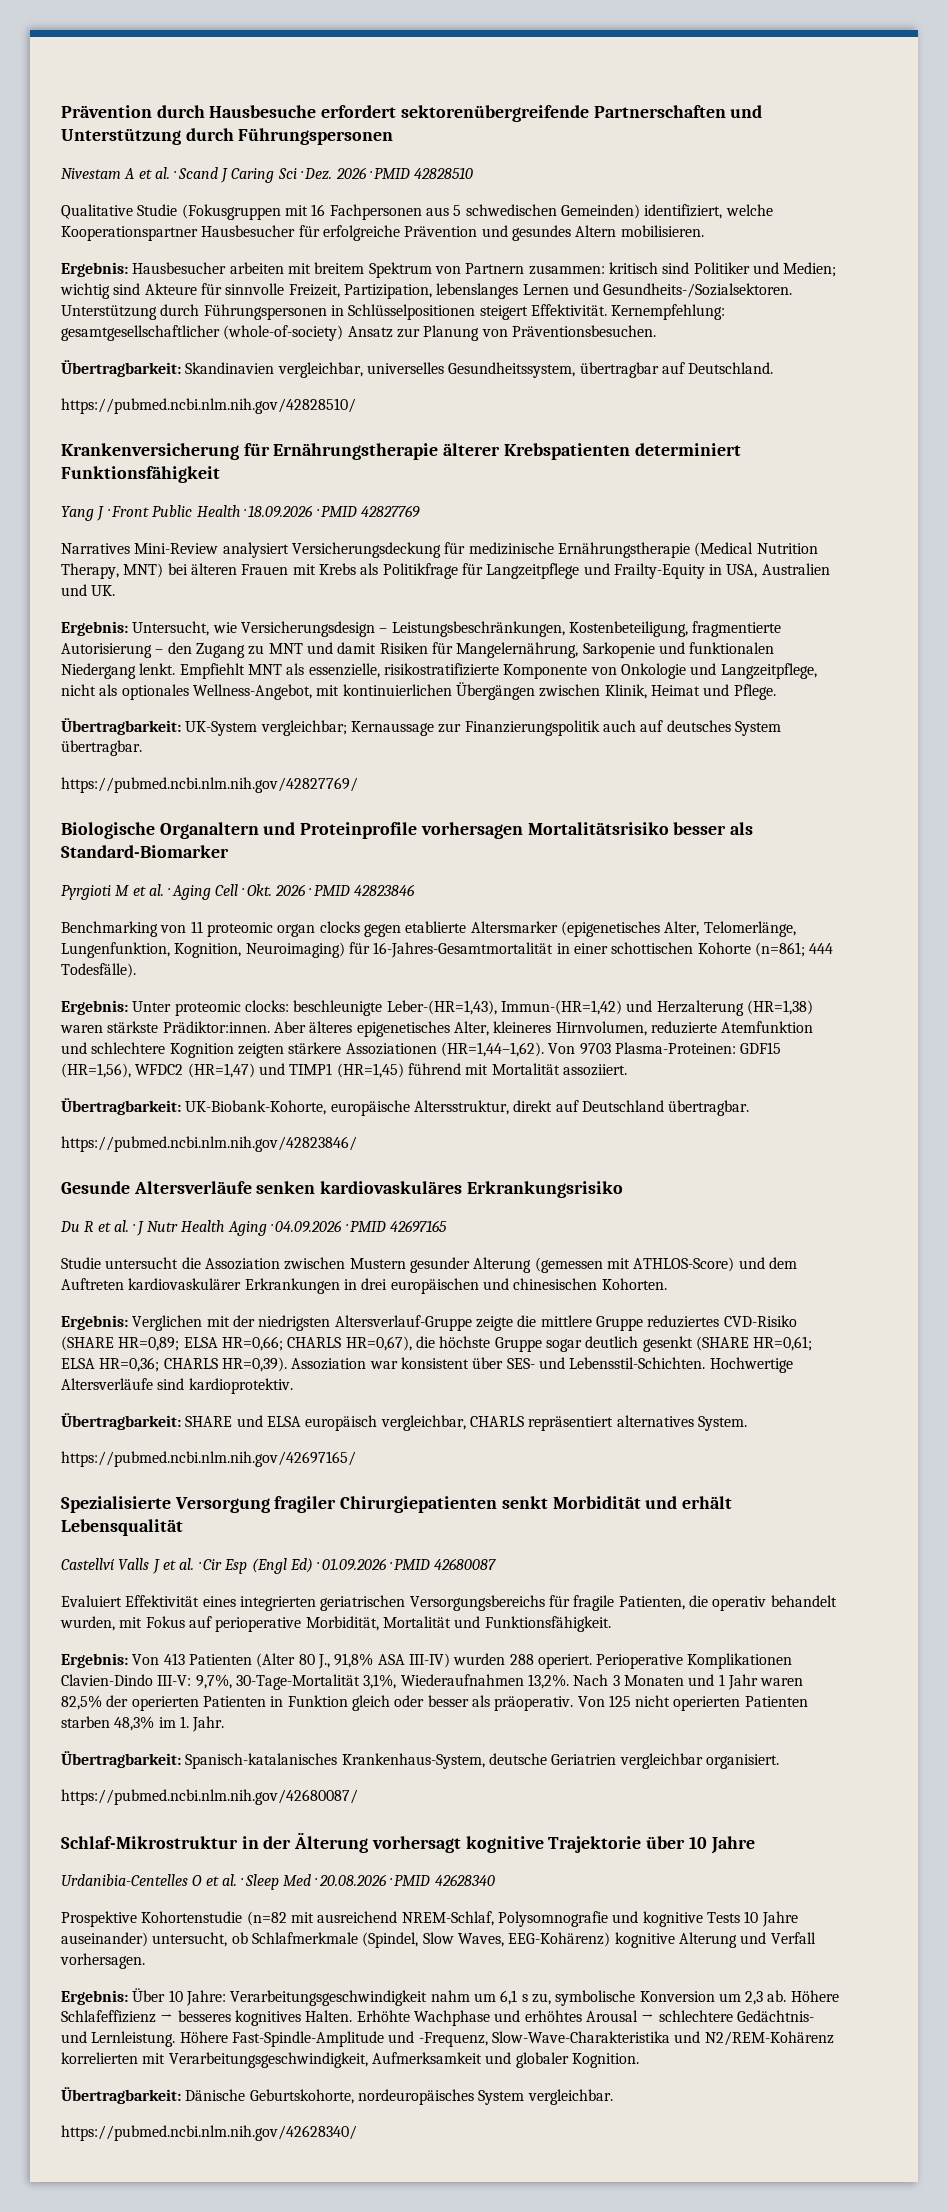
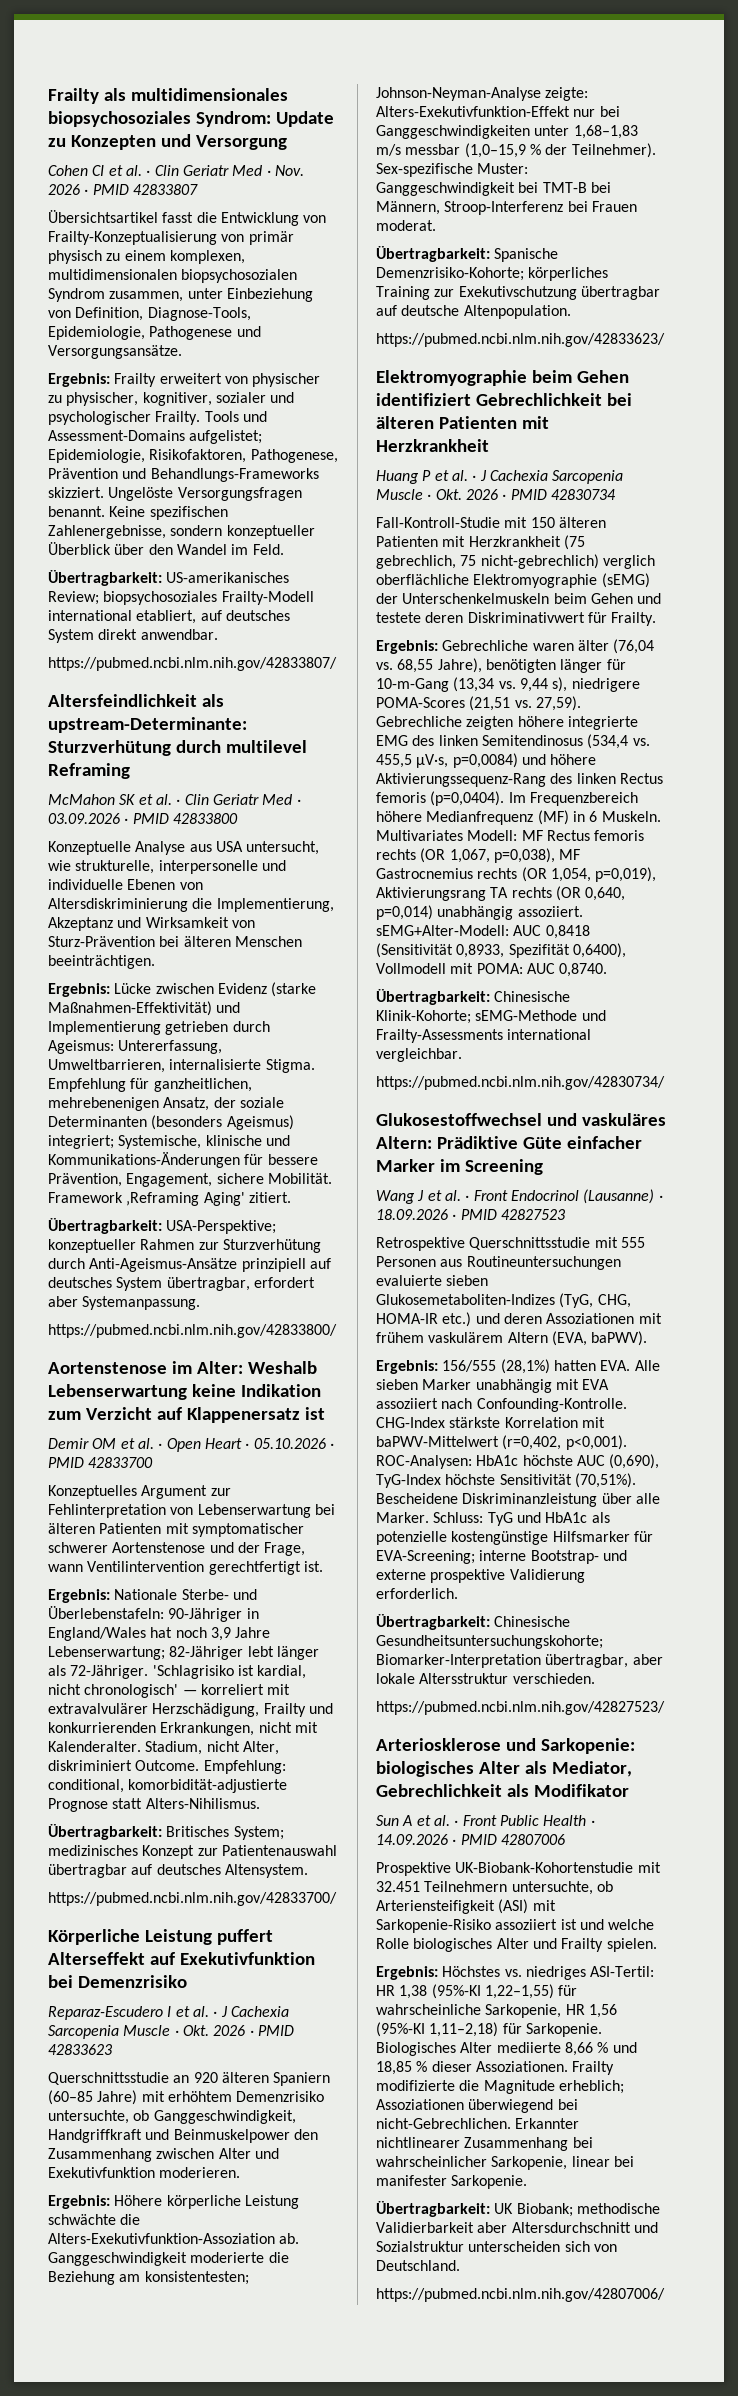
- Prävention durch Hausbesuche erfordert sektorenübergreifende Partnerschaften und Unterstützung durch Führungspersonen
- Nivestam A et al. · Scand J Caring Sci · Dez. 2026 · PMID 42828510
- Qualitative Studie (Fokusgruppen mit 16 Fachpersonen aus 5 schwedischen Gemeinden) identifiziert, welche Kooperationspartner Hausbesucher für erfolgreiche Prävention und gesundes Altern mobilisieren.
- Ergebnis: Hausbesucher arbeiten mit breitem Spektrum von Partnern zusammen: kritisch sind Politiker und Medien; wichtig sind Akteure für sinnvolle Freizeit, Partizipation, lebenslanges Lernen und Gesundheits-/Sozialsektoren. Unterstützung durch Führungspersonen in Schlüsselpositionen steigert Effektivität. Kernempfehlung: gesamtgesellschaftlicher (whole-of-society) Ansatz zur Planung von Präventionsbesuchen.
- Übertragbarkeit: Skandinavien vergleichbar, universelles Gesundheitssystem, übertragbar auf Deutschland.
- https://pubmed.ncbi.nlm.nih.gov/42828510/
- Krankenversicherung für Ernährungstherapie älterer Krebspatienten determiniert Funktionsfähigkeit
- Yang J · Front Public Health · 18.09.2026 · PMID 42827769
- Narratives Mini-Review analysiert Versicherungsdeckung für medizinische Ernährungstherapie (Medical Nutrition Therapy, MNT) bei älteren Frauen mit Krebs als Politikfrage für Langzeitpflege und Frailty-Equity in USA, Australien und UK.
- Ergebnis: Untersucht, wie Versicherungsdesign – Leistungsbeschränkungen, Kostenbeteiligung, fragmentierte Autorisierung – den Zugang zu MNT und damit Risiken für Mangelernährung, Sarkopenie und funktionalen Niedergang lenkt. Empfiehlt MNT als essenzielle, risikostratifizierte Komponente von Onkologie und Langzeitpflege, nicht als optionales Wellness-Angebot, mit kontinuierlichen Übergängen zwischen Klinik, Heimat und Pflege.
- Übertragbarkeit: UK-System vergleichbar; Kernaussage zur Finanzierungspolitik auch auf deutsches System übertragbar.
- https://pubmed.ncbi.nlm.nih.gov/42827769/
- Biologische Organaltern und Proteinprofile vorhersagen Mortalitätsrisiko besser als Standard-Biomarker
- Pyrgioti M et al. · Aging Cell · Okt. 2026 · PMID 42823846
- Benchmarking von 11 proteomic organ clocks gegen etablierte Altersmarker (epigenetisches Alter, Telomerlänge, Lungenfunktion, Kognition, Neuroimaging) für 16-Jahres-Gesamtmortalität in einer schottischen Kohorte (n=861; 444 Todesfälle).
- Ergebnis: Unter proteomic clocks: beschleunigte Leber-(HR=1,43), Immun-(HR=1,42) und Herzalterung (HR=1,38) waren stärkste Prädiktor:innen. Aber älteres epigenetisches Alter, kleineres Hirnvolumen, reduzierte Atemfunktion und schlechtere Kognition zeigten stärkere Assoziationen (HR=1,44–1,62). Von 9703 Plasma-Proteinen: GDF15 (HR=1,56), WFDC2 (HR=1,47) und TIMP1 (HR=1,45) führend mit Mortalität assoziiert.
- Übertragbarkeit: UK-Biobank-Kohorte, europäische Altersstruktur, direkt auf Deutschland übertragbar.
- https://pubmed.ncbi.nlm.nih.gov/42823846/
- Gesunde Altersverläufe senken kardiovaskuläres Erkrankungsrisiko
- Du R et al. · J Nutr Health Aging · 04.09.2026 · PMID 42697165
- Studie untersucht die Assoziation zwischen Mustern gesunder Alterung (gemessen mit ATHLOS-Score) und dem Auftreten kardiovaskulärer Erkrankungen in drei europäischen und chinesischen Kohorten.
- Ergebnis: Verglichen mit der niedrigsten Altersverlauf-Gruppe zeigte die mittlere Gruppe reduziertes CVD-Risiko (SHARE HR=0,89; ELSA HR=0,66; CHARLS HR=0,67), die höchste Gruppe sogar deutlich gesenkt (SHARE HR=0,61; ELSA HR=0,36; CHARLS HR=0,39). Assoziation war konsistent über SES- und Lebensstil-Schichten. Hochwertige Altersverläufe sind kardioprotektiv.
- Übertragbarkeit: SHARE und ELSA europäisch vergleichbar, CHARLS repräsentiert alternatives System.
- https://pubmed.ncbi.nlm.nih.gov/42697165/
- Spezialisierte Versorgung fragiler Chirurgiepatienten senkt Morbidität und erhält Lebensqualität
- Castellví Valls J et al. · Cir Esp (Engl Ed) · 01.09.2026 · PMID 42680087
- Evaluiert Effektivität eines integrierten geriatrischen Versorgungsbereichs für fragile Patienten, die operativ behandelt wurden, mit Fokus auf perioperative Morbidität, Mortalität und Funktionsfähigkeit.
- Ergebnis: Von 413 Patienten (Alter 80 J., 91,8% ASA III-IV) wurden 288 operiert. Perioperative Komplikationen Clavien-Dindo III-V: 9,7%, 30-Tage-Mortalität 3,1%, Wiederaufnahmen 13,2%. Nach 3 Monaten und 1 Jahr waren 82,5% der operierten Patienten in Funktion gleich oder besser als präoperativ. Von 125 nicht operierten Patienten starben 48,3% im 1. Jahr.
- Übertragbarkeit: Spanisch-katalanisches Krankenhaus-System, deutsche Geriatrien vergleichbar organisiert.
- https://pubmed.ncbi.nlm.nih.gov/42680087/
- Schlaf-Mikrostruktur in der Älterung vorhersagt kognitive Trajektorie über 10 Jahre
- Urdanibia-Centelles O et al. · Sleep Med · 20.08.2026 · PMID 42628340
- Prospektive Kohortenstudie (n=82 mit ausreichend NREM-Schlaf, Polysomnografie und kognitive Tests 10 Jahre auseinander) untersucht, ob Schlafmerkmale (Spindel, Slow Waves, EEG-Kohärenz) kognitive Alterung und Verfall vorhersagen.
- Ergebnis: Über 10 Jahre: Verarbeitungsgeschwindigkeit nahm um 6,1 s zu, symbolische Konversion um 2,3 ab. Höhere Schlafeffizienz → besseres kognitives Halten. Erhöhte Wachphase und erhöhtes Arousal → schlechtere Gedächtnis- und Lernleistung. Höhere Fast-Spindle-Amplitude und -Frequenz, Slow-Wave-Charakteristika und N2/REM-Kohärenz korrelierten mit Verarbeitungsgeschwindigkeit, Aufmerksamkeit und globaler Kognition.
- Übertragbarkeit: Dänische Geburtskohorte, nordeuropäisches System vergleichbar.
- https://pubmed.ncbi.nlm.nih.gov/42628340/
+ Frailty als multidimensionales biopsychosoziales Syndrom: Update zu Konzepten und Versorgung
+ Cohen CI et al. · Clin Geriatr Med · Nov. 2026 · PMID 42833807
+ Übersichtsartikel fasst die Entwicklung von Frailty-Konzeptualisierung von primär physisch zu einem komplexen, multidimensionalen biopsychosozialen Syndrom zusammen, unter Einbeziehung von Definition, Diagnose-Tools, Epidemiologie, Pathogenese und Versorgungsansätze.
+ Ergebnis: Frailty erweitert von physischer zu physischer, kognitiver, sozialer und psychologischer Frailty. Tools und Assessment-Domains aufgelistet; Epidemiologie, Risikofaktoren, Pathogenese, Prävention und Behandlungs-Frameworks skizziert. Ungelöste Versorgungsfragen benannt. Keine spezifischen Zahlenergebnisse, sondern konzeptueller Überblick über den Wandel im Feld.
+ Übertragbarkeit: US-amerikanisches Review; biopsychosoziales Frailty-Modell international etabliert, auf deutsches System direkt anwendbar.
+ https://pubmed.ncbi.nlm.nih.gov/42833807/
+ Altersfeindlichkeit als upstream-Determinante: Sturzverhütung durch multilevel Reframing
+ McMahon SK et al. · Clin Geriatr Med · 03.09.2026 · PMID 42833800
+ Konzeptuelle Analyse aus USA untersucht, wie strukturelle, interpersonelle und individuelle Ebenen von Altersdiskriminierung die Implementierung, Akzeptanz und Wirksamkeit von Sturz-Prävention bei älteren Menschen beeinträchtigen.
+ Ergebnis: Lücke zwischen Evidenz (starke Maßnahmen-Effektivität) und Implementierung getrieben durch Ageismus: Untererfassung, Umweltbarrieren, internalisierte Stigma. Empfehlung für ganzheitlichen, mehrebenenigen Ansatz, der soziale Determinanten (besonders Ageismus) integriert; Systemische, klinische und Kommunikations-Änderungen für bessere Prävention, Engagement, sichere Mobilität. Framework ‚Reframing Aging' zitiert.
+ Übertragbarkeit: USA-Perspektive; konzeptueller Rahmen zur Sturzverhütung durch Anti-Ageismus-Ansätze prinzipiell auf deutsches System übertragbar, erfordert aber Systemanpassung.
+ https://pubmed.ncbi.nlm.nih.gov/42833800/
+ Aortenstenose im Alter: Weshalb Lebenserwartung keine Indikation zum Verzicht auf Klappenersatz ist
+ Demir OM et al. · Open Heart · 05.10.2026 · PMID 42833700
+ Konzeptuelles Argument zur Fehlinterpretation von Lebenserwartung bei älteren Patienten mit symptomatischer schwerer Aortenstenose und der Frage, wann Ventilintervention gerechtfertigt ist.
+ Ergebnis: Nationale Sterbe- und Überlebenstafeln: 90-Jähriger in England/Wales hat noch 3,9 Jahre Lebenserwartung; 82-Jähriger lebt länger als 72-Jähriger. 'Schlagrisiko ist kardial, nicht chronologisch' — korreliert mit extravalvulärer Herzschädigung, Frailty und konkurrierenden Erkrankungen, nicht mit Kalenderalter. Stadium, nicht Alter, diskriminiert Outcome. Empfehlung: conditional, komorbidität-adjustierte Prognose statt Alters-Nihilismus.
+ Übertragbarkeit: Britisches System; medizinisches Konzept zur Patientenauswahl übertragbar auf deutsches Altensystem.
+ https://pubmed.ncbi.nlm.nih.gov/42833700/
+ Körperliche Leistung puffert Alterseffekt auf Exekutivfunktion bei Demenzrisiko
+ Reparaz-Escudero I et al. · J Cachexia Sarcopenia Muscle · Okt. 2026 · PMID 42833623
+ Querschnittsstudie an 920 älteren Spaniern (60–85 Jahre) mit erhöhtem Demenzrisiko untersuchte, ob Ganggeschwindigkeit, Handgriffkraft und Beinmuskelpower den Zusammenhang zwischen Alter und Exekutivfunktion moderieren.
+ Ergebnis: Höhere körperliche Leistung schwächte die Alters-Exekutivfunktion-Assoziation ab. Ganggeschwindigkeit moderierte die Beziehung am konsistentesten; Johnson-Neyman-Analyse zeigte: Alters-Exekutivfunktion-Effekt nur bei Ganggeschwindigkeiten unter 1,68–1,83 m/s messbar (1,0–15,9 % der Teilnehmer). Sex-spezifische Muster: Ganggeschwindigkeit bei TMT-B bei Männern, Stroop-Interferenz bei Frauen moderat.
+ Übertragbarkeit: Spanische Demenzrisiko-Kohorte; körperliches Training zur Exekutivschutzung übertragbar auf deutsche Altenpopulation.
+ https://pubmed.ncbi.nlm.nih.gov/42833623/
+ Elektromyographie beim Gehen identifiziert Gebrechlichkeit bei älteren Patienten mit Herzkrankheit
+ Huang P et al. · J Cachexia Sarcopenia Muscle · Okt. 2026 · PMID 42830734
+ Fall-Kontroll-Studie mit 150 älteren Patienten mit Herzkrankheit (75 gebrechlich, 75 nicht-gebrechlich) verglich oberflächliche Elektromyographie (sEMG) der Unterschenkelmuskeln beim Gehen und testete deren Diskriminativwert für Frailty.
+ Ergebnis: Gebrechliche waren älter (76,04 vs. 68,55 Jahre), benötigten länger für 10-m-Gang (13,34 vs. 9,44 s), niedrigere POMA-Scores (21,51 vs. 27,59). Gebrechliche zeigten höhere integrierte EMG des linken Semitendinosus (534,4 vs. 455,5 μV·s, p=0,0084) und höhere Aktivierungssequenz-Rang des linken Rectus femoris (p=0,0404). Im Frequenzbereich höhere Medianfrequenz (MF) in 6 Muskeln. Multivariates Modell: MF Rectus femoris rechts (OR 1,067, p=0,038), MF Gastrocnemius rechts (OR 1,054, p=0,019), Aktivierungsrang TA rechts (OR 0,640, p=0,014) unabhängig assoziiert. sEMG+Alter-Modell: AUC 0,8418 (Sensitivität 0,8933, Spezifität 0,6400), Vollmodell mit POMA: AUC 0,8740.
+ Übertragbarkeit: Chinesische Klinik-Kohorte; sEMG-Methode und Frailty-Assessments international vergleichbar.
+ https://pubmed.ncbi.nlm.nih.gov/42830734/
+ Glukosestoffwechsel und vaskuläres Altern: Prädiktive Güte einfacher Marker im Screening
+ Wang J et al. · Front Endocrinol (Lausanne) · 18.09.2026 · PMID 42827523
+ Retrospektive Querschnittsstudie mit 555 Personen aus Routineuntersuchungen evaluierte sieben Glukosemetaboliten-Indizes (TyG, CHG, HOMA-IR etc.) und deren Assoziationen mit frühem vaskulärem Altern (EVA, baPWV).
+ Ergebnis: 156/555 (28,1%) hatten EVA. Alle sieben Marker unabhängig mit EVA assoziiert nach Confounding-Kontrolle. CHG-Index stärkste Korrelation mit baPWV-Mittelwert (r=0,402, p<0,001). ROC-Analysen: HbA1c höchste AUC (0,690), TyG-Index höchste Sensitivität (70,51%). Bescheidene Diskriminanzleistung über alle Marker. Schluss: TyG und HbA1c als potenzielle kostengünstige Hilfsmarker für EVA-Screening; interne Bootstrap- und externe prospektive Validierung erforderlich.
+ Übertragbarkeit: Chinesische Gesundheitsuntersuchungskohorte; Biomarker-Interpretation übertragbar, aber lokale Altersstruktur verschieden.
+ https://pubmed.ncbi.nlm.nih.gov/42827523/
+ Arteriosklerose und Sarkopenie: biologisches Alter als Mediator, Gebrechlichkeit als Modifikator
+ Sun A et al. · Front Public Health · 14.09.2026 · PMID 42807006
+ Prospektive UK-Biobank-Kohortenstudie mit 32.451 Teilnehmern untersuchte, ob Arteriensteifigkeit (ASI) mit Sarkopenie-Risiko assoziiert ist und welche Rolle biologisches Alter und Frailty spielen.
+ Ergebnis: Höchstes vs. niedriges ASI-Tertil: HR 1,38 (95%-KI 1,22–1,55) für wahrscheinliche Sarkopenie, HR 1,56 (95%-KI 1,11–2,18) für Sarkopenie. Biologisches Alter mediierte 8,66 % und 18,85 % dieser Assoziationen. Frailty modifizierte die Magnitude erheblich; Assoziationen überwiegend bei nicht-Gebrechlichen. Erkannter nichtlinearer Zusammenhang bei wahrscheinlicher Sarkopenie, linear bei manifester Sarkopenie.
+ Übertragbarkeit: UK Biobank; methodische Validierbarkeit aber Altersdurchschnitt und Sozialstruktur unterscheiden sich von Deutschland.
+ https://pubmed.ncbi.nlm.nih.gov/42807006/

